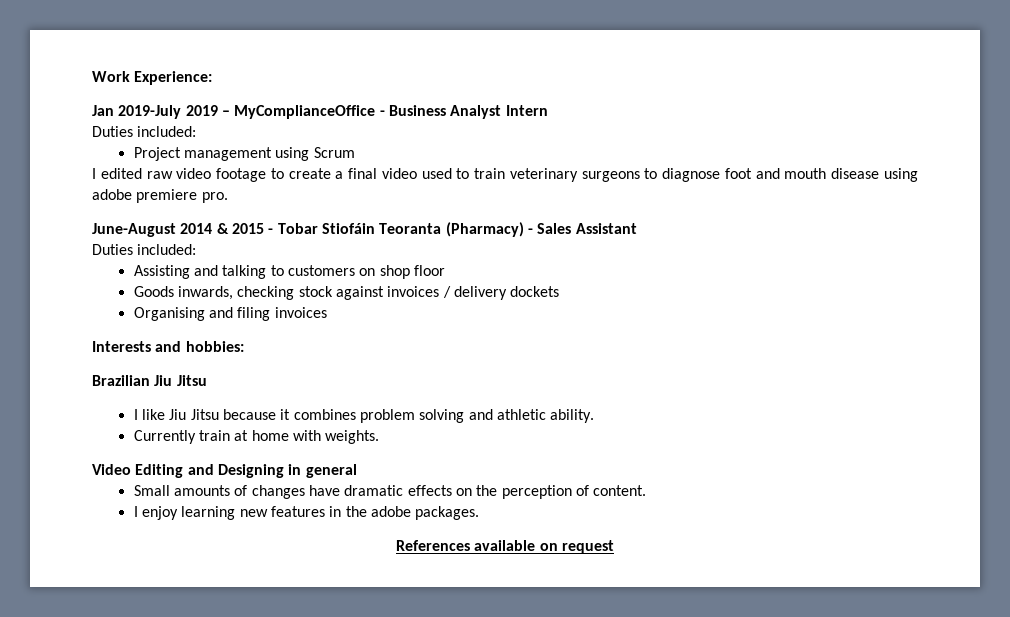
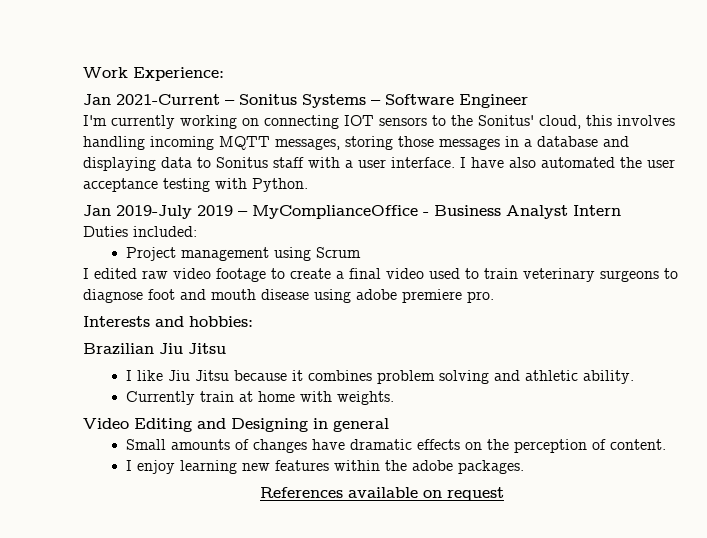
+ Jan 2021-Current – Sonitus Systems – Software Engineer
+ I'm currently working on connecting IOT sensors to the Sonitus' cloud, this involves handling incoming MQTT messages, storing those messages in a database and displaying data to Sonitus staff with a user interface. I have also automated the user acceptance testing with Python.
- June-August 2014 & 2015 - Tobar Stiofáin Teoranta (Pharmacy) - Sales Assistant
- Duties included:
- Assisting and talking to customers on shop floor
- Goods inwards, checking stock against invoices / delivery dockets
- Organising and filing invoices
- I enjoy learning new features in the adobe packages.
+ I enjoy learning new features within the adobe packages.

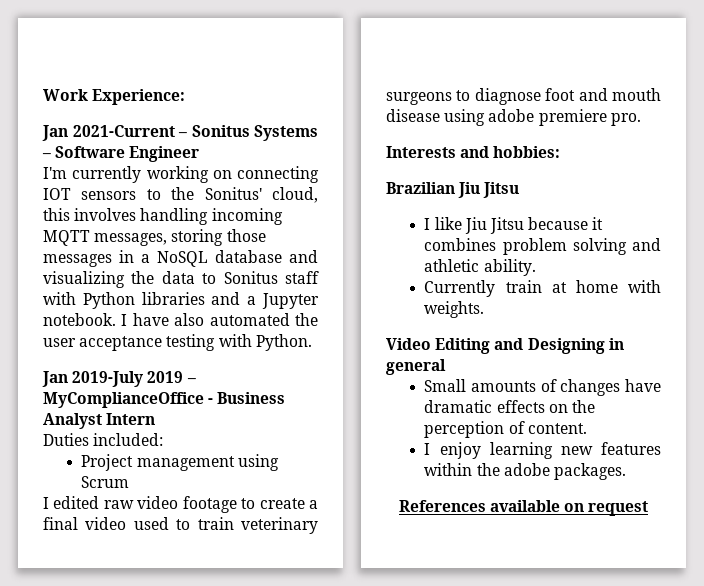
- I'm currently working on connecting IOT sensors to the Sonitus' cloud, this involves handling incoming MQTT messages, storing those messages in a database and displaying data to Sonitus staff with a user interface.
+ I'm currently working on connecting IOT sensors to the Sonitus' cloud, this involves handling incoming MQTT messages, storing those messages in a NoSQL database and visualizing the data to Sonitus staff with Python libraries and a Jupyter notebook.

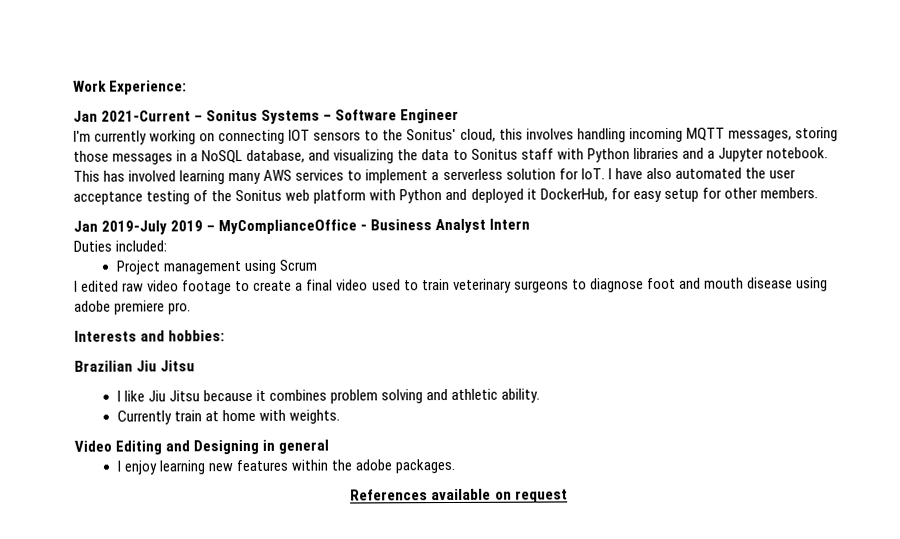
- I'm currently working on connecting IOT sensors to the Sonitus' cloud, this involves handling incoming MQTT messages, storing those messages in a NoSQL database and visualizing the data to Sonitus staff with Python libraries and a Jupyter notebook.
+ I'm currently working on connecting IOT sensors to the Sonitus' cloud, this involves handling incoming MQTT messages, storing those messages in a NoSQL database, and visualizing the data to Sonitus staff with Python libraries and a Jupyter notebook.
- I have also automated the user acceptance testing with Python.
+ This has involved learning many AWS services to implement a serverless solution for IoT. I have also automated the user acceptance testing of the Sonitus web platform with Python and deployed it DockerHub, for easy setup for other members.
- Small amounts of changes have dramatic effects on the perception of content.

